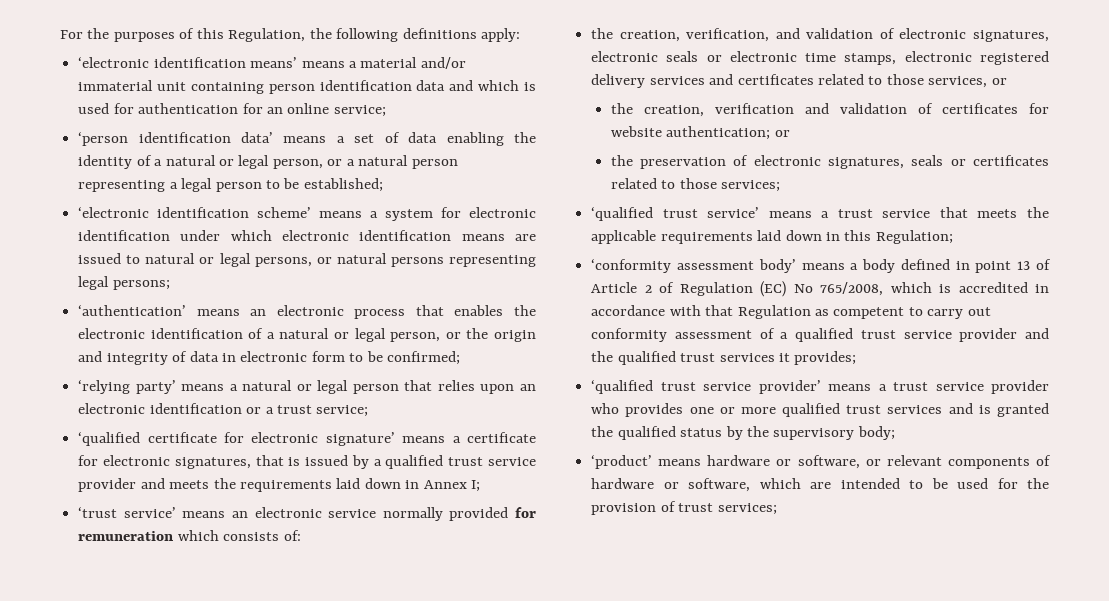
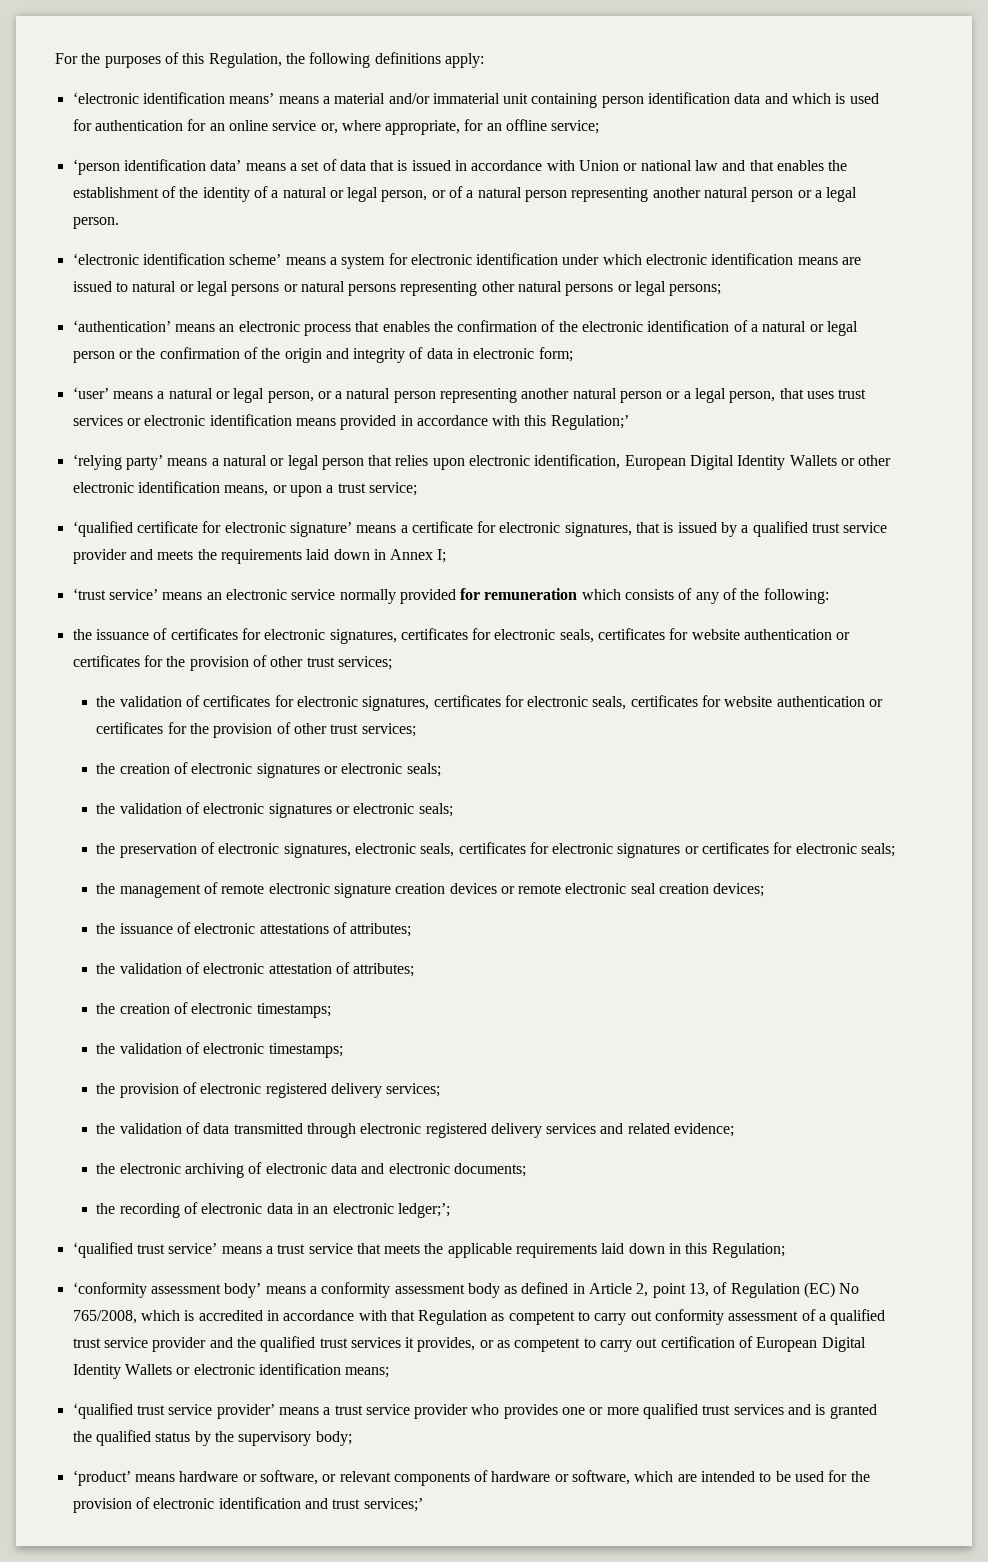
- ‘electronic identification means’ means a material and/or immaterial unit containing person identification data and which is used for authentication for an online service;
+ ‘electronic identification means’ means a material and/or immaterial unit containing person identification data and which is used for authentication for an online service or, where appropriate, for an offline service;
- ‘person identification data’ means a set of data enabling the identity of a natural or legal person, or a natural person representing a legal person to be established;
+ ‘person identification data’ means a set of data that is issued in accordance with Union or national law and that enables the establishment of the identity of a natural or legal person, or of a natural person representing another natural person or a legal person.
- ‘electronic identification scheme’ means a system for electronic identification under which electronic identification means are issued to natural or legal persons, or natural persons representing legal persons;
+ ‘electronic identification scheme’ means a system for electronic identification under which electronic identification means are issued to natural or legal persons or natural persons representing other natural persons or legal persons;
- ‘authentication’ means an electronic process that enables the electronic identification of a natural or legal person, or the origin and integrity of data in electronic form to be confirmed;
+ ‘authentication’ means an electronic process that enables the confirmation of the electronic identification of a natural or legal person or the confirmation of the origin and integrity of data in electronic form;
+ ‘user’ means a natural or legal person, or a natural person representing another natural person or a legal person, that uses trust services or electronic identification means provided in accordance with this Regulation;’
- ‘relying party’ means a natural or legal person that relies upon an electronic identification or a trust service;
+ ‘relying party’ means a natural or legal person that relies upon electronic identification, European Digital Identity Wallets or other electronic identification means, or upon a trust service;
- ‘trust service’ means an electronic service normally provided for remuneration which consists of:
- the creation, verification, and validation of electronic signatures, electronic seals or electronic time stamps, electronic registered delivery services and certificates related to those services, or
- the creation, verification and validation of certificates for website authentication; or
+ ‘trust service’ means an electronic service normally provided for remuneration which consists of any of the following:
+ the issuance of certificates for electronic signatures, certificates for electronic seals, certificates for website authentication or certificates for the provision of other trust services;
+ the validation of certificates for electronic signatures, certificates for electronic seals, certificates for website authentication or certificates for the provision of other trust services;
+ the creation of electronic signatures or electronic seals;
+ the validation of electronic signatures or electronic seals;
- the preservation of electronic signatures, seals or certificates related to those services;
+ the preservation of electronic signatures, electronic seals, certificates for electronic signatures or certificates for electronic seals;
+ the management of remote electronic signature creation devices or remote electronic seal creation devices;
+ the issuance of electronic attestations of attributes;
+ the validation of electronic attestation of attributes;
+ the creation of electronic timestamps;
+ the validation of electronic timestamps;
+ the provision of electronic registered delivery services;
+ the validation of data transmitted through electronic registered delivery services and related evidence;
+ the electronic archiving of electronic data and electronic documents;
+ the recording of electronic data in an electronic ledger;’;
- ‘conformity assessment body’ means a body defined in point 13 of Article 2 of Regulation (EC) No 765/2008, which is accredited in accordance with that Regulation as competent to carry out conformity assessment of a qualified trust service provider and the qualified trust services it provides;
+ ‘conformity assessment body’ means a conformity assessment body as defined in Article 2, point 13, of Regulation (EC) No 765/2008, which is accredited in accordance with that Regulation as competent to carry out conformity assessment of a qualified trust service provider and the qualified trust services it provides, or as competent to carry out certification of European Digital Identity Wallets or electronic identification means;
- ‘product’ means hardware or software, or relevant components of hardware or software, which are intended to be used for the provision of trust services;
+ ‘product’ means hardware or software, or relevant components of hardware or software, which are intended to be used for the provision of electronic identification and trust services;’

